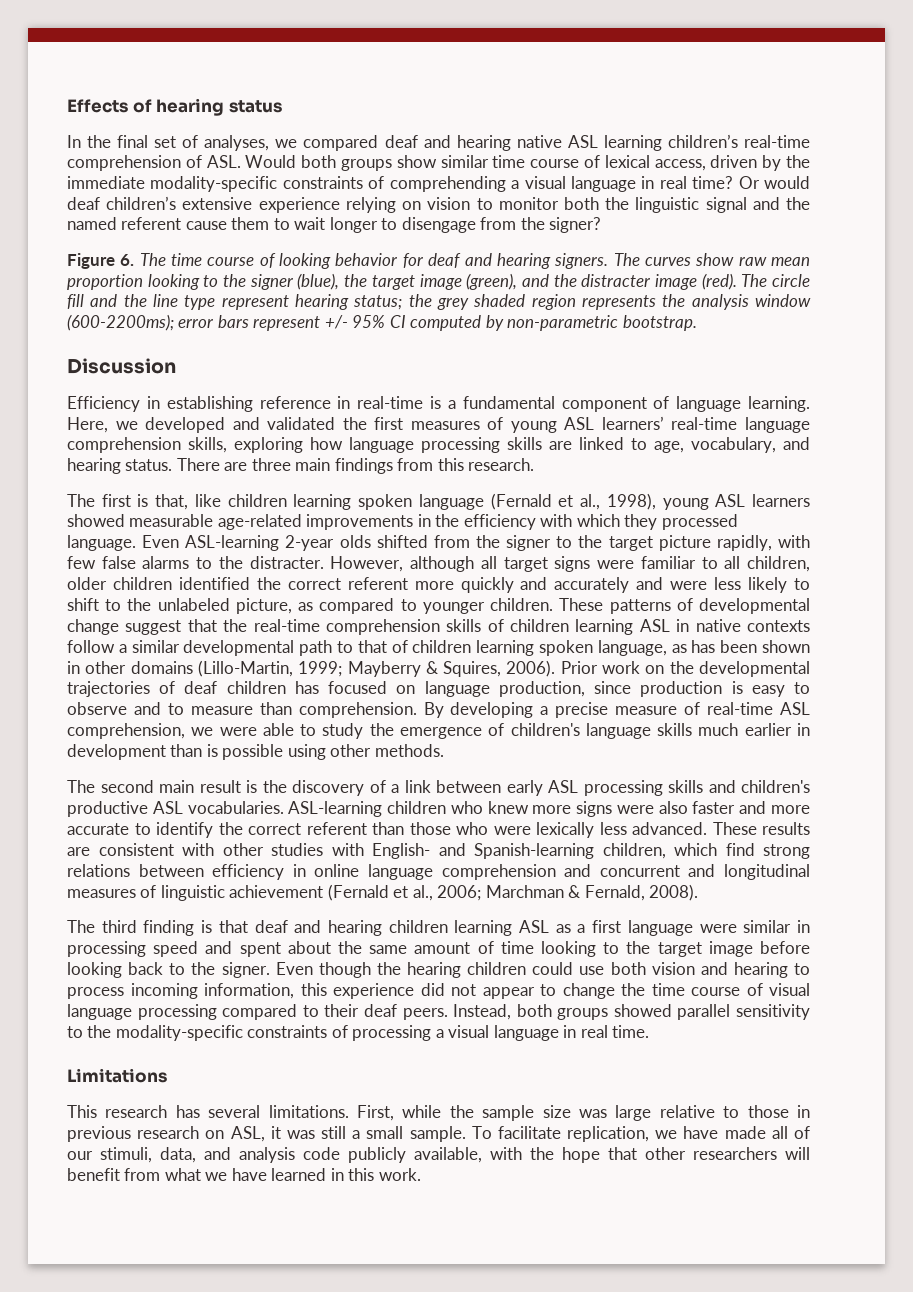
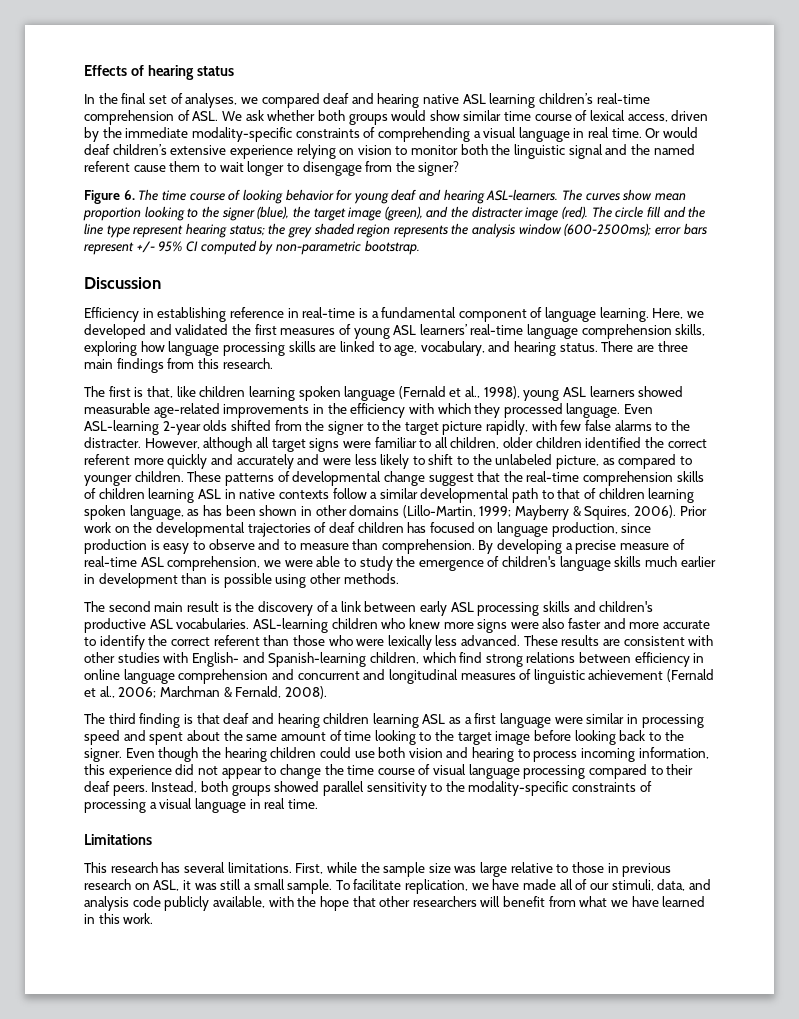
- In the final set of analyses, we compared deaf and hearing native ASL learning children’s real-time comprehension of ASL. Would both groups show similar time course of lexical access, driven by the immediate modality-specific constraints of comprehending a visual language in real time?
+ In the final set of analyses, we compared deaf and hearing native ASL learning children’s real-time comprehension of ASL. We ask whether both groups would show similar time course of lexical access, driven by the immediate modality-specific constraints of comprehending a visual language in real time.
- Figure 6. The time course of looking behavior for deaf and hearing signers.
+ Figure 6. The time course of looking behavior for young deaf and hearing ASL-learners.
- The curves show raw mean proportion looking to the signer (blue), the target image (green), and the distracter image (red).
+ The curves show mean proportion looking to the signer (blue), the target image (green), and the distracter image (red).
- The circle fill and the line type represent hearing status; the grey shaded region represents the analysis window (600-2200ms); error bars represent +/- 95% CI computed by non-parametric bootstrap.
+ The circle fill and the line type represent hearing status; the grey shaded region represents the analysis window (600-2500ms); error bars represent +/- 95% CI computed by non-parametric bootstrap.

